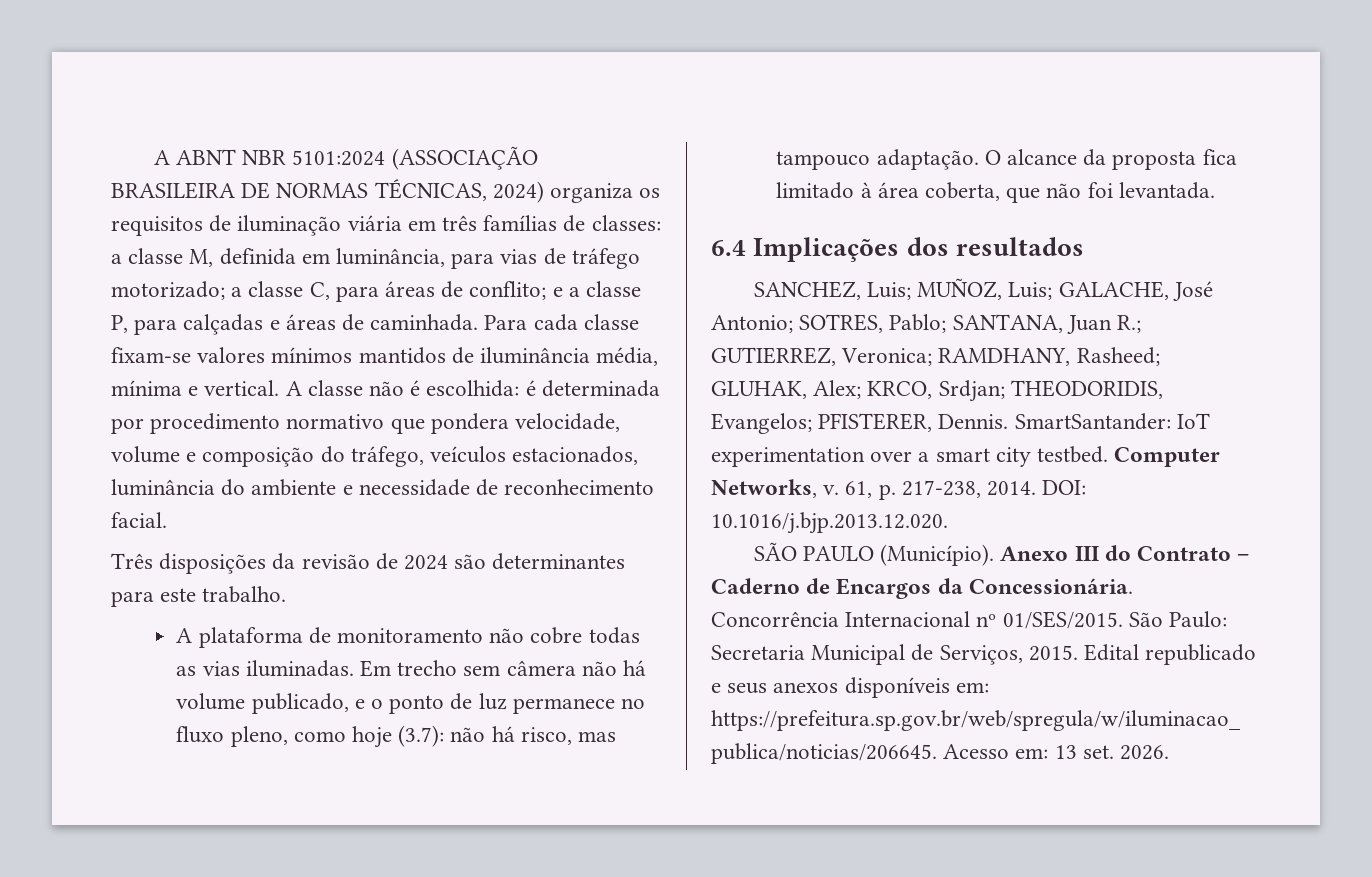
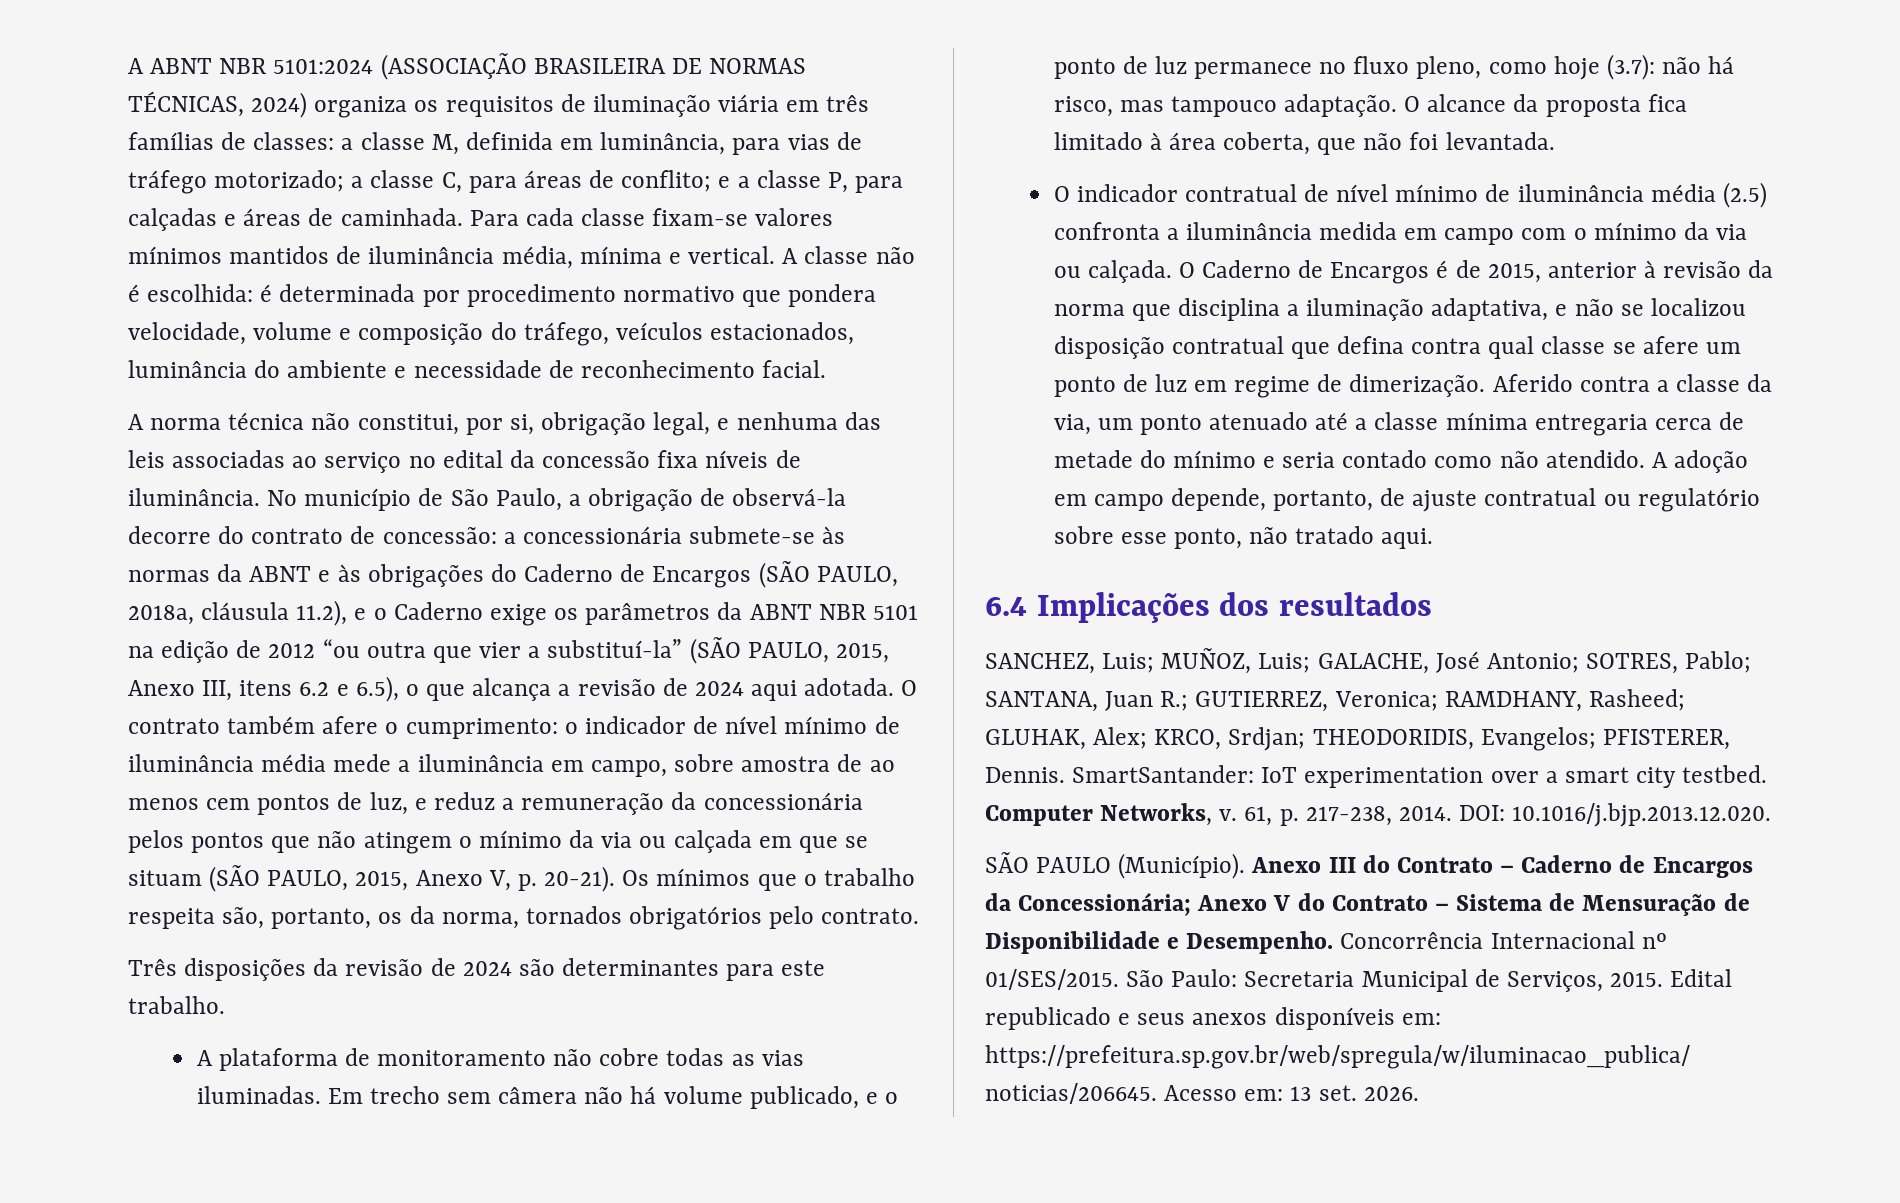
+ A norma técnica não constitui, por si, obrigação legal, e nenhuma das leis associadas ao serviço no edital da concessão fixa níveis de iluminância. No município de São Paulo, a obrigação de observá-la decorre do contrato de concessão: a concessionária submete-se às normas da ABNT e às obrigações do Caderno de Encargos (SÃO PAULO, 2018a, cláusula 11.2), e o Caderno exige os parâmetros da ABNT NBR 5101 na edição de 2012 “ou outra que vier a substituí-la” (SÃO PAULO, 2015, Anexo III, itens 6.2 e 6.5), o que alcança a revisão de 2024 aqui adotada. O contrato também afere o cumprimento: o indicador de nível mínimo de iluminância média mede a iluminância em campo, sobre amostra de ao menos cem pontos de luz, e reduz a remuneração da concessionária pelos pontos que não atingem o mínimo da via ou calçada em que se situam (SÃO PAULO, 2015, Anexo V, p. 20-21). Os mínimos que o trabalho respeita são, portanto, os da norma, tornados obrigatórios pelo contrato.
+ O indicador contratual de nível mínimo de iluminância média (2.5) confronta a iluminância medida em campo com o mínimo da via ou calçada. O Caderno de Encargos é de 2015, anterior à revisão da norma que disciplina a iluminação adaptativa, e não se localizou disposição contratual que defina contra qual classe se afere um ponto de luz em regime de dimerização. Aferido contra a classe da via, um ponto atenuado até a classe mínima entregaria cerca de metade do mínimo e seria contado como não atendido. A adoção em campo depende, portanto, de ajuste contratual ou regulatório sobre esse ponto, não tratado aqui.
- Anexo III do Contrato – Caderno de Encargos da Concessionária.
+ Anexo III do Contrato – Caderno de Encargos da Concessionária; Anexo V do Contrato – Sistema de Mensuração de Disponibilidade e Desempenho.

